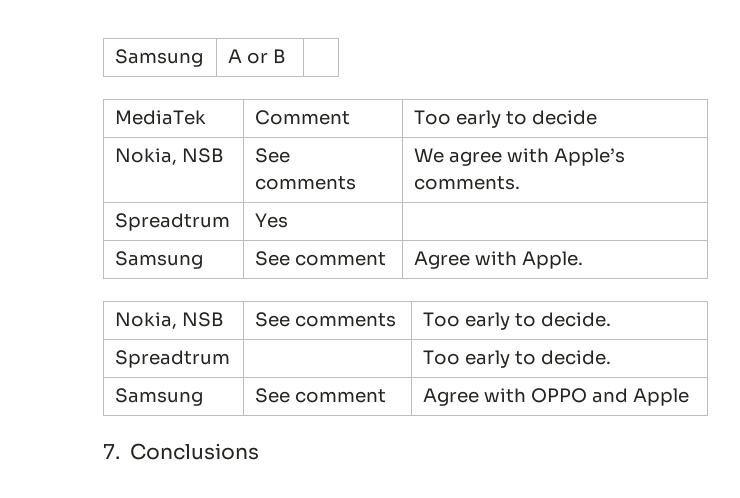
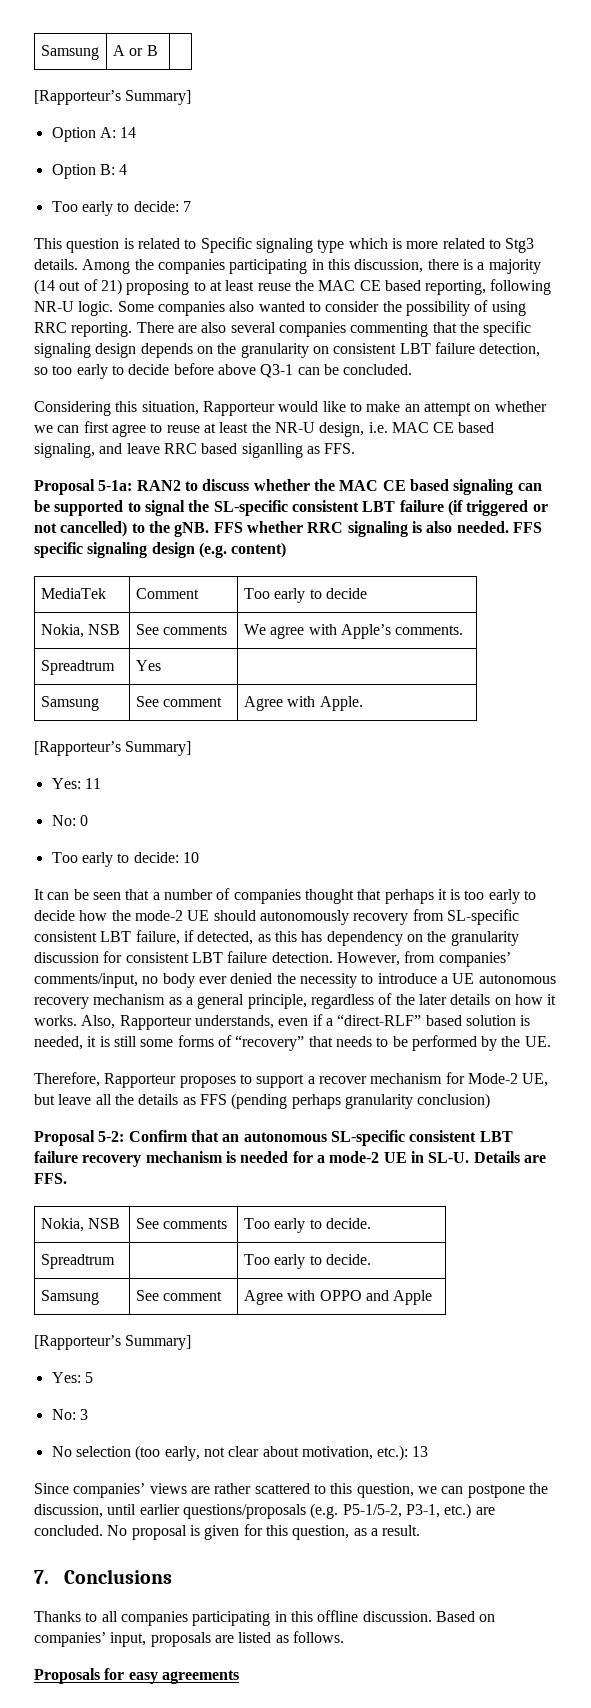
  Samsung | A or B |
+ [Rapporteur’s Summary]
+ Option A: 14
+ Option B: 4
+ Too early to decide: 7
+ This question is related to Specific signaling type which is more related to Stg3 details. Among the companies participating in this discussion, there is a majority (14 out of 21) proposing to at least reuse the MAC CE based reporting, following NR-U logic. Some companies also wanted to consider the possibility of using RRC reporting. There are also several companies commenting that the specific signaling design depends on the granularity on consistent LBT failure detection, so too early to decide before above Q3-1 can be concluded.
+ Considering this situation, Rapporteur would like to make an attempt on whether we can first agree to reuse at least the NR-U design, i.e. MAC CE based signaling, and leave RRC based siganlling as FFS.
+ Proposal 5-1a: RAN2 to discuss whether the MAC CE based signaling can be supported to signal the SL-specific consistent LBT failure (if triggered or not cancelled) to the gNB. FFS whether RRC signaling is also needed. FFS specific signaling design (e.g. content)
  Samsung | See comment | Agree with Apple.
+ [Rapporteur’s Summary]
+ Yes: 11
+ No: 0
+ Too early to decide: 10
+ It can be seen that a number of companies thought that perhaps it is too early to decide how the mode-2 UE should autonomously recovery from SL-specific consistent LBT failure, if detected, as this has dependency on the granularity discussion for consistent LBT failure detection. However, from companies’ comments/input, no body ever denied the necessity to introduce a UE autonomous recovery mechanism as a general principle, regardless of the later details on how it works. Also, Rapporteur understands, even if a “direct-RLF” based solution is needed, it is still some forms of “recovery” that needs to be performed by the UE.
+ Therefore, Rapporteur proposes to support a recover mechanism for Mode-2 UE, but leave all the details as FFS (pending perhaps granularity conclusion)
+ Proposal 5-2: Confirm that an autonomous SL-specific consistent LBT failure recovery mechanism is needed for a mode-2 UE in SL-U. Details are FFS.
  Samsung | See comment | Agree with OPPO and Apple
+ [Rapporteur’s Summary]
+ Yes: 5
+ No: 3
+ No selection (too early, not clear about motivation, etc.): 13
+ Since companies’ views are rather scattered to this question, we can postpone the discussion, until earlier questions/proposals (e.g. P5-1/5-2, P3-1, etc.) are concluded. No proposal is given for this question, as a result.
  7. Conclusions
+ Thanks to all companies participating in this offline discussion. Based on companies’ input, proposals are listed as follows.
+ Proposals for easy agreements

